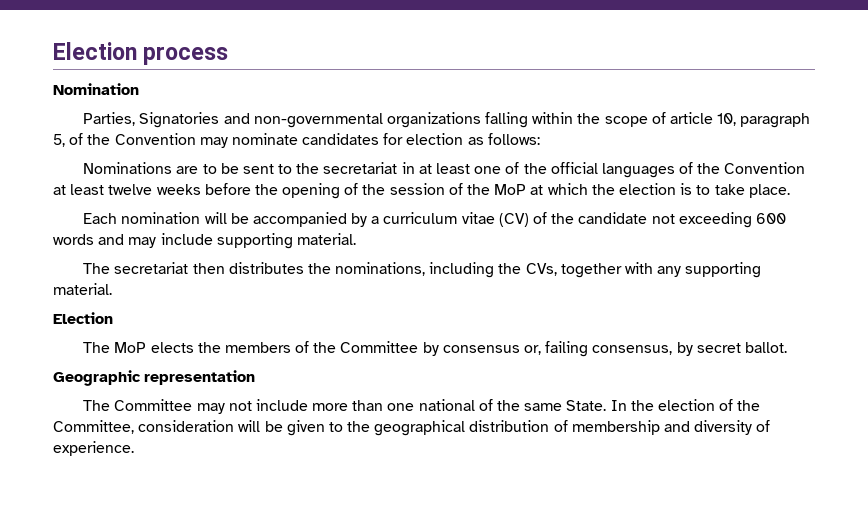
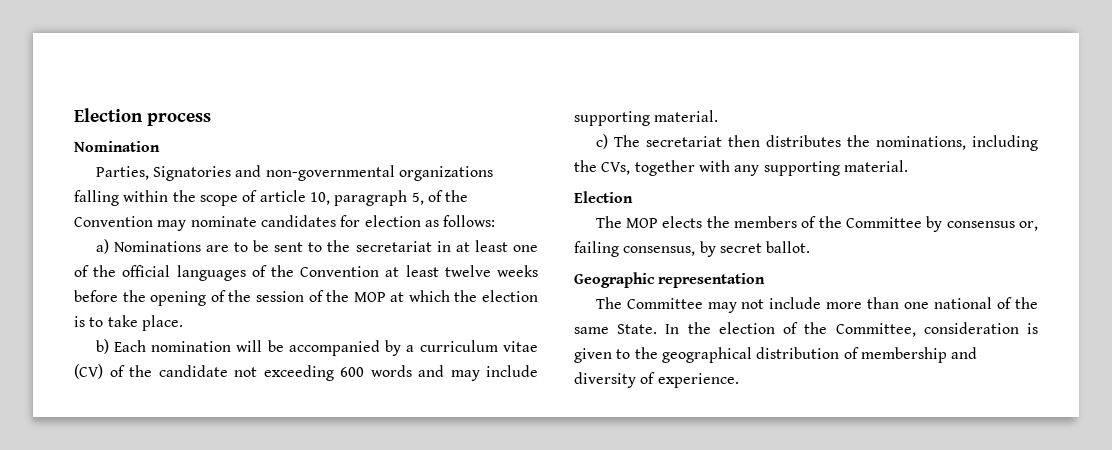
- Nominations are to be sent to the secretariat in at least one of the official languages of the Convention at least twelve weeks before the opening of the session of the MoP at which the election is to take place.
+ a) Nominations are to be sent to the secretariat in at least one of the official languages of the Convention at least twelve weeks before the opening of the session of the MOP at which the election is to take place.
- Each nomination will be accompanied by a curriculum vitae (CV) of the candidate not exceeding 600 words and may include supporting material.
+ b) Each nomination will be accompanied by a curriculum vitae (CV) of the candidate not exceeding 600 words and may include supporting material.
- The secretariat then distributes the nominations, including the CVs, together with any supporting material.
+ c) The secretariat then distributes the nominations, including the CVs, together with any supporting material.
- The MoP elects the members of the Committee by consensus or, failing consensus, by secret ballot.
+ The MOP elects the members of the Committee by consensus or, failing consensus, by secret ballot.
- In the election of the Committee, consideration will be given to the geographical distribution of membership and diversity of experience.
+ In the election of the Committee, consideration is given to the geographical distribution of membership and diversity of experience.

